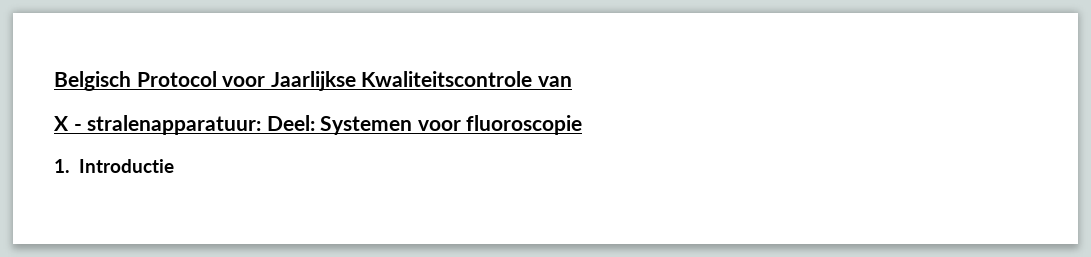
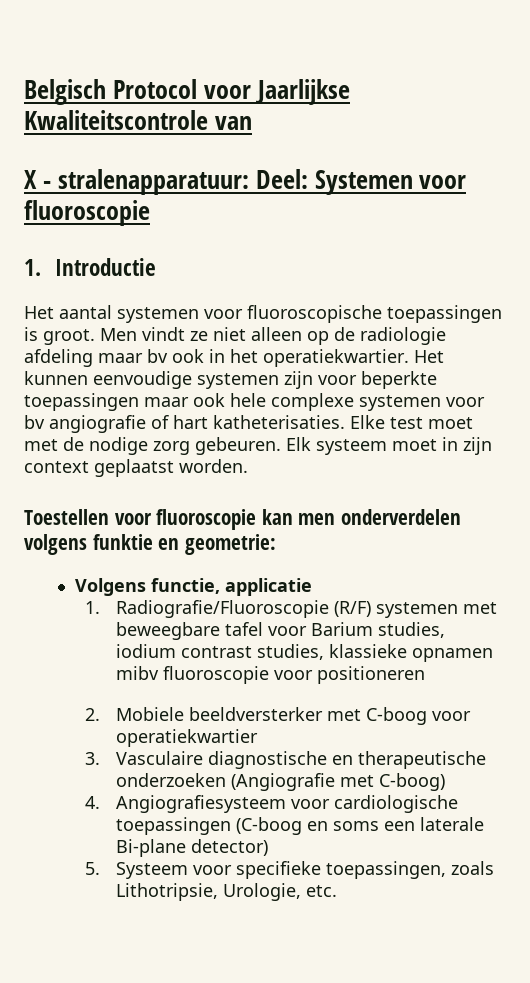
+ Het aantal systemen voor fluoroscopische toepassingen is groot. Men vindt ze niet alleen op de radiologie afdeling maar bv ook in het operatiekwartier. Het kunnen eenvoudige systemen zijn voor beperkte toepassingen maar ook hele complexe systemen voor bv angiografie of hart katheterisaties. Elke test moet met de nodige zorg gebeuren. Elk systeem moet in zijn context geplaatst worden.
+ Toestellen voor fluoroscopie kan men onderverdelen volgens funktie en geometrie:
+ Volgens functie, applicatie
+ 1. Radiografie/Fluoroscopie (R/F) systemen met beweegbare tafel voor Barium studies, iodium contrast studies, klassieke opnamen mibv fluoroscopie voor positioneren
+ 2. Mobiele beeldversterker met C-boog voor operatiekwartier
+ 3. Vasculaire diagnostische en therapeutische onderzoeken (Angiografie met C-boog)
+ 4. Angiografiesysteem voor cardiologische toepassingen (C-boog en soms een laterale Bi-plane detector)
+ 5. Systeem voor specifieke toepassingen, zoals Lithotripsie, Urologie, etc.

